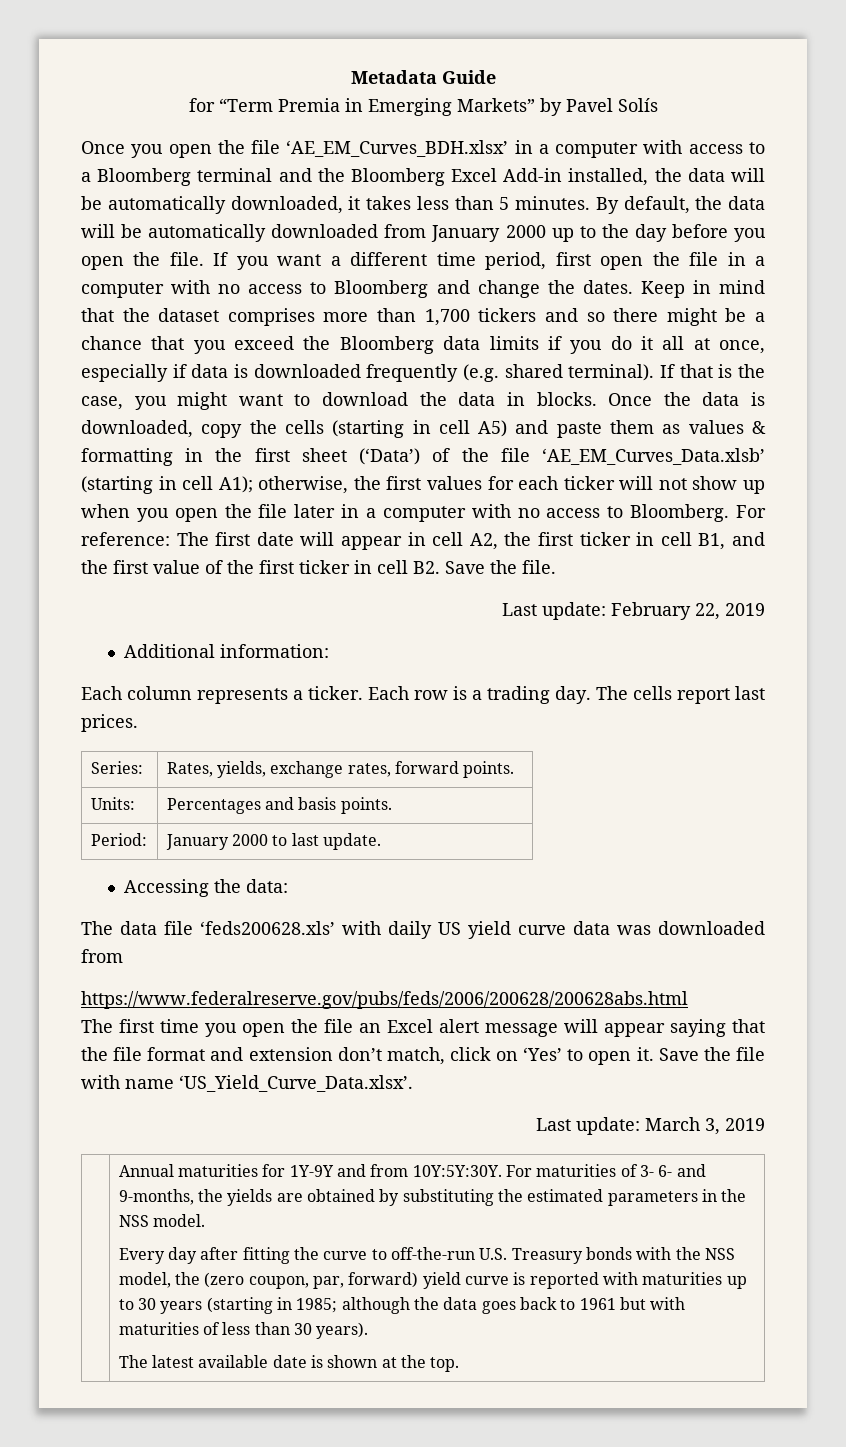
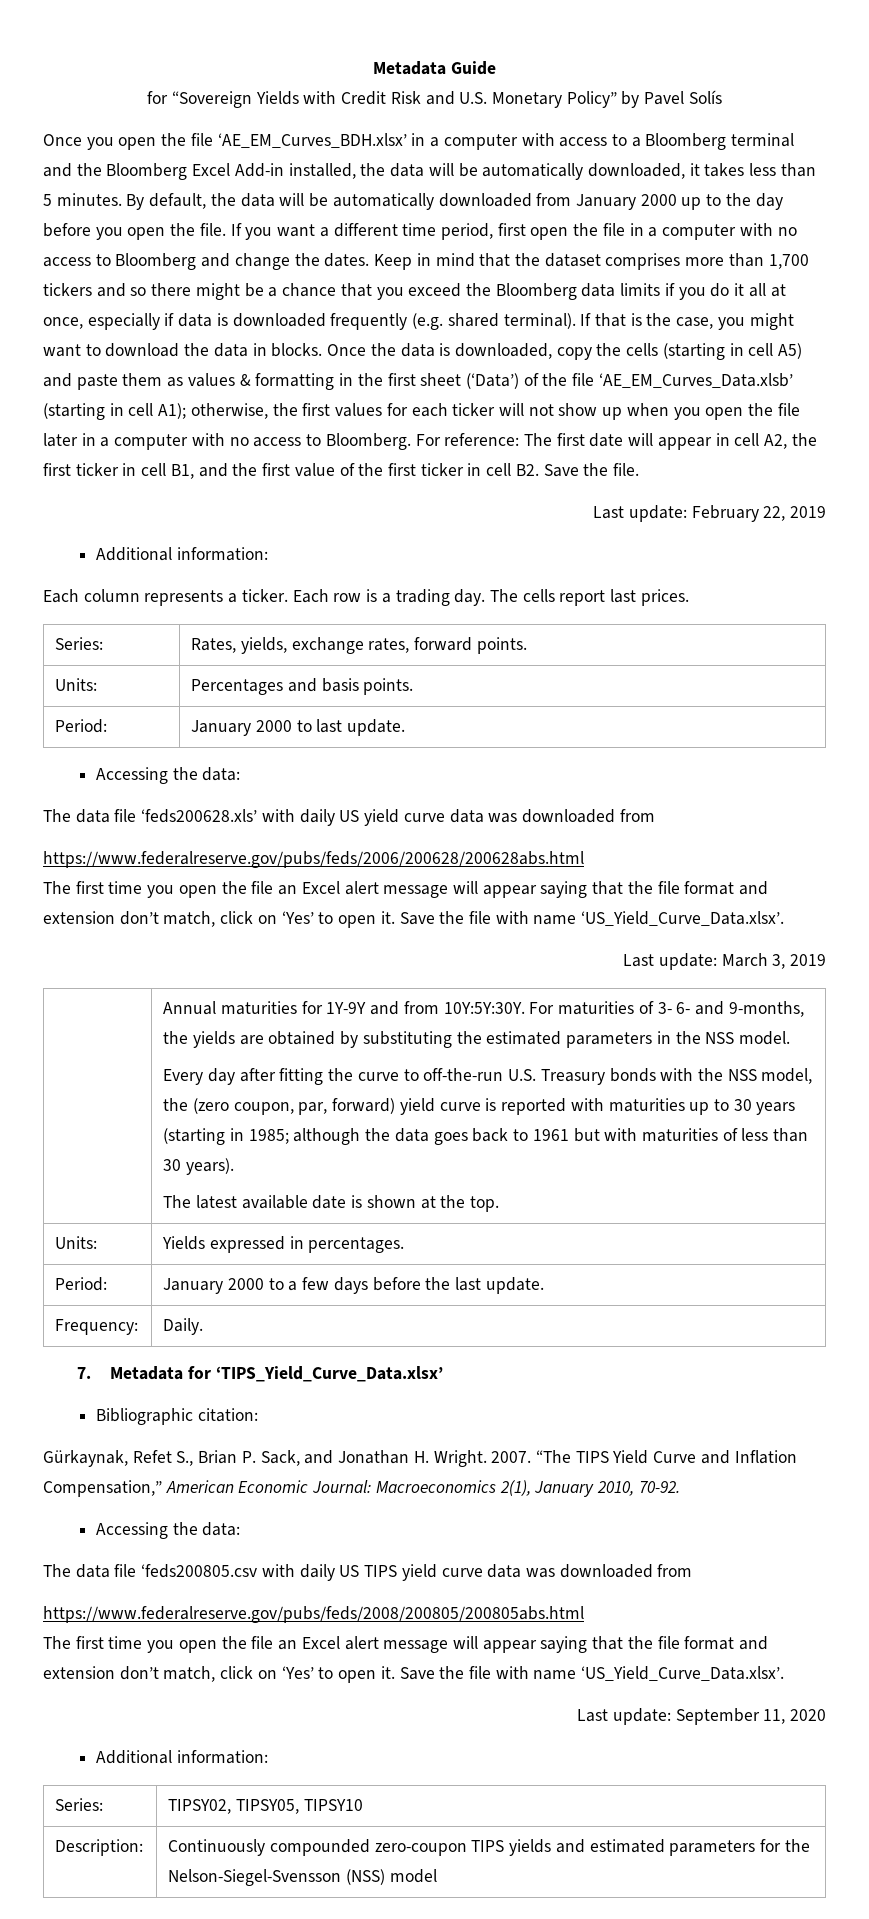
- for “Term Premia in Emerging Markets” by Pavel Solís
+ for “Sovereign Yields with Credit Risk and U.S. Monetary Policy” by Pavel Solís
+ Units: | Yields expressed in percentages.
+ Period: | January 2000 to a few days before the last update.
+ Frequency: | Daily.
+ 7. Metadata for ‘TIPS_Yield_Curve_Data.xlsx’
+ Bibliographic citation:
+ Gürkaynak, Refet S., Brian P. Sack, and Jonathan H. Wright. 2007. “The TIPS Yield Curve and Inflation Compensation,” American Economic Journal: Macroeconomics 2(1), January 2010, 70-92.
+ Accessing the data:
+ The data file ‘feds200805.csv with daily US TIPS yield curve data was downloaded from
+ https://www.federalreserve.gov/pubs/feds/2008/200805/200805abs.html
+ The first time you open the file an Excel alert message will appear saying that the file format and extension don’t match, click on ‘Yes’ to open it. Save the file with name ‘US_Yield_Curve_Data.xlsx’.
+ Last update: September 11, 2020
+ Additional information:
+ Series: | TIPSY02, TIPSY05, TIPSY10
+ Description: | Continuously compounded zero-coupon TIPS yields and estimated parameters for the Nelson-Siegel-Svensson (NSS) model

